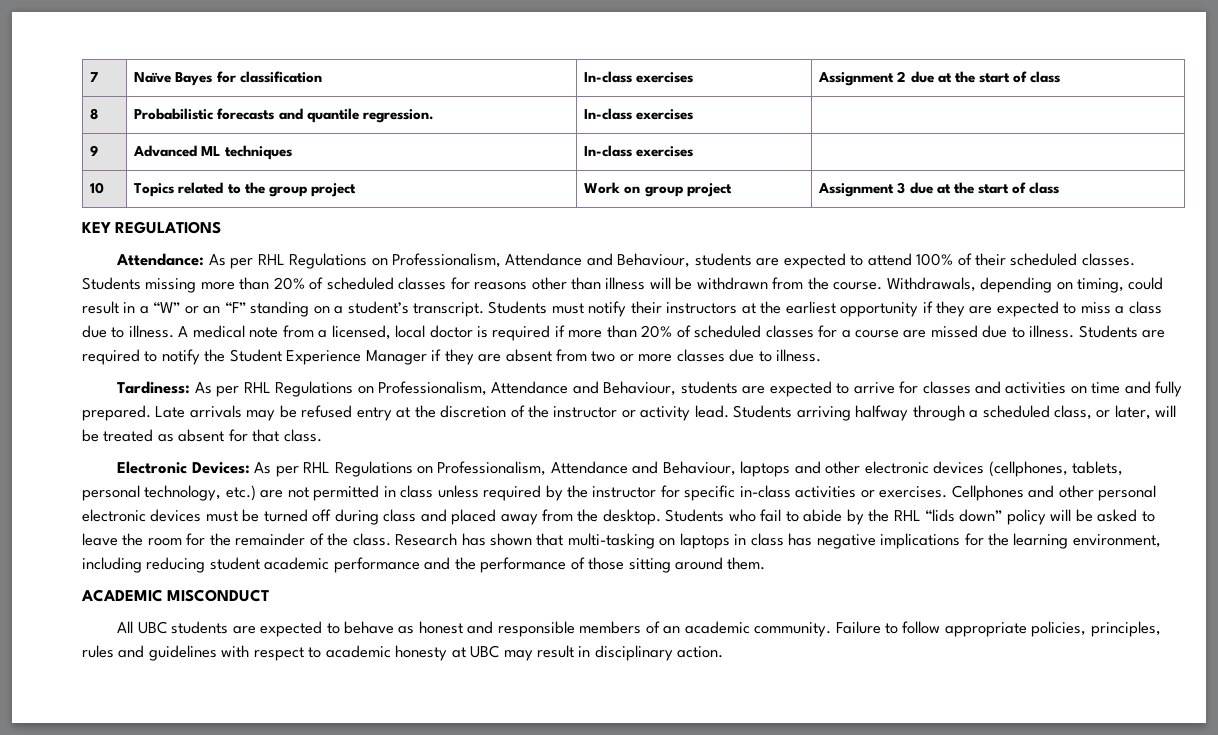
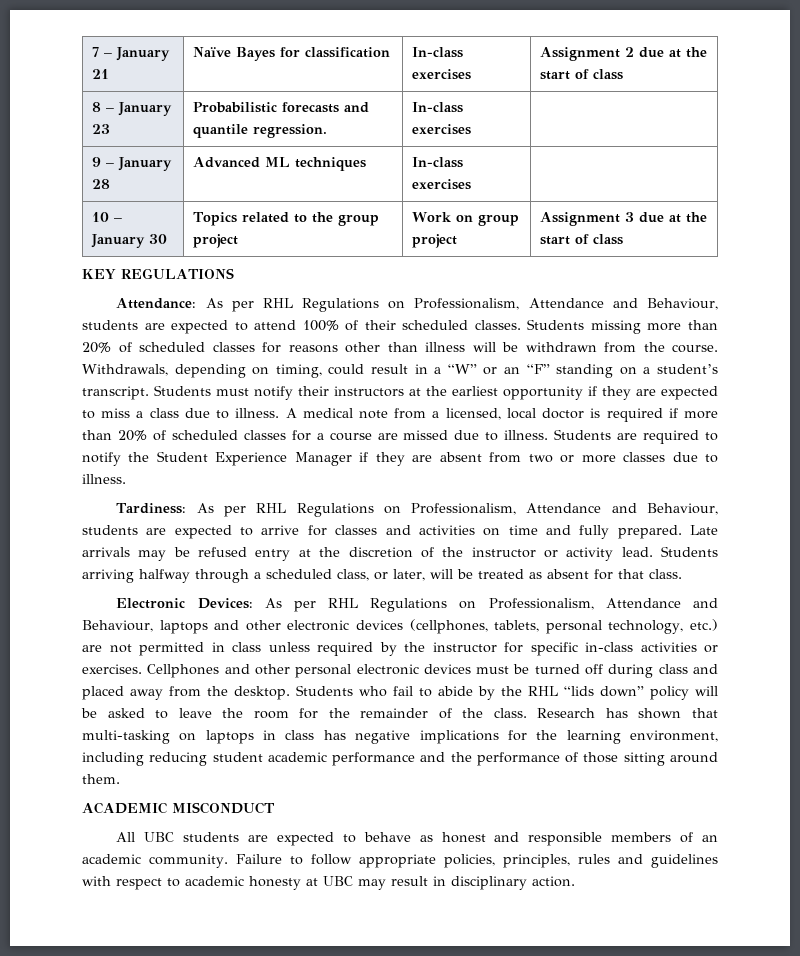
- 7 | Naïve Bayes for classification | In-class exercises | Assignment 2 due at the start of class
+ 7 – January 21 | Naïve Bayes for classification | In-class exercises | Assignment 2 due at the start of class
- 8 | Probabilistic forecasts and quantile regression. | In-class exercises |
+ 8 – January 23 | Probabilistic forecasts and quantile regression. | In-class exercises |
- 9 | Advanced ML techniques | In-class exercises |
+ 9 – January 28 | Advanced ML techniques | In-class exercises |
- 10 | Topics related to the group project | Work on group project | Assignment 3 due at the start of class
+ 10 – January 30 | Topics related to the group project | Work on group project | Assignment 3 due at the start of class

